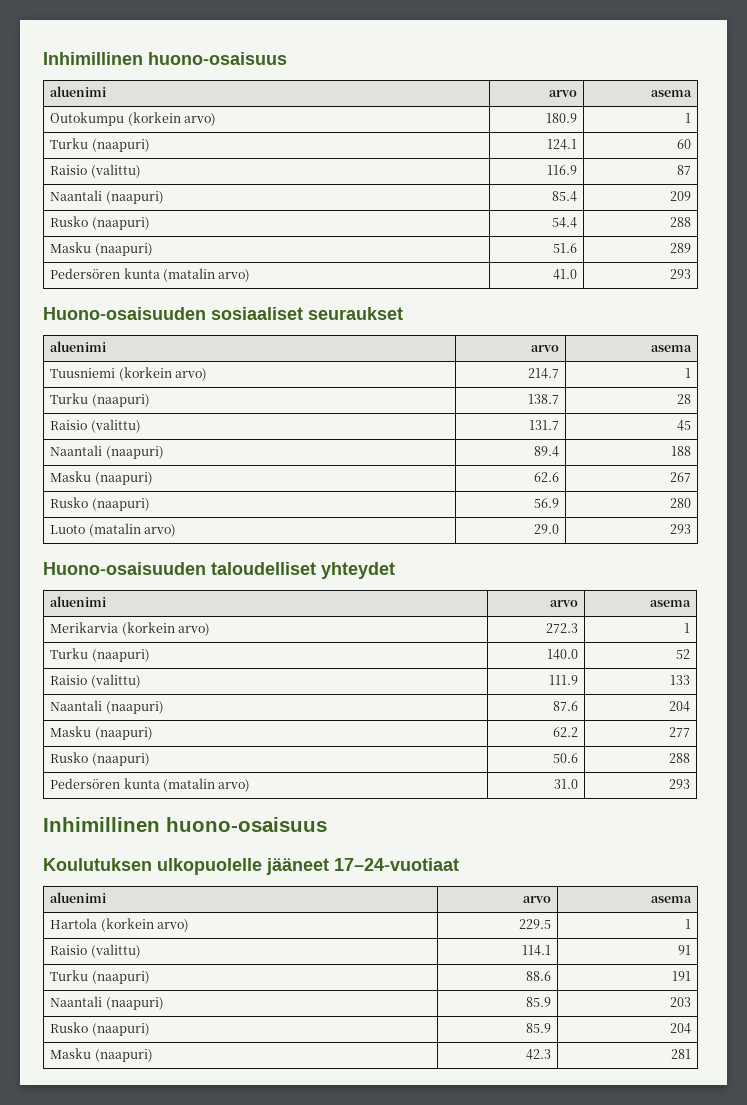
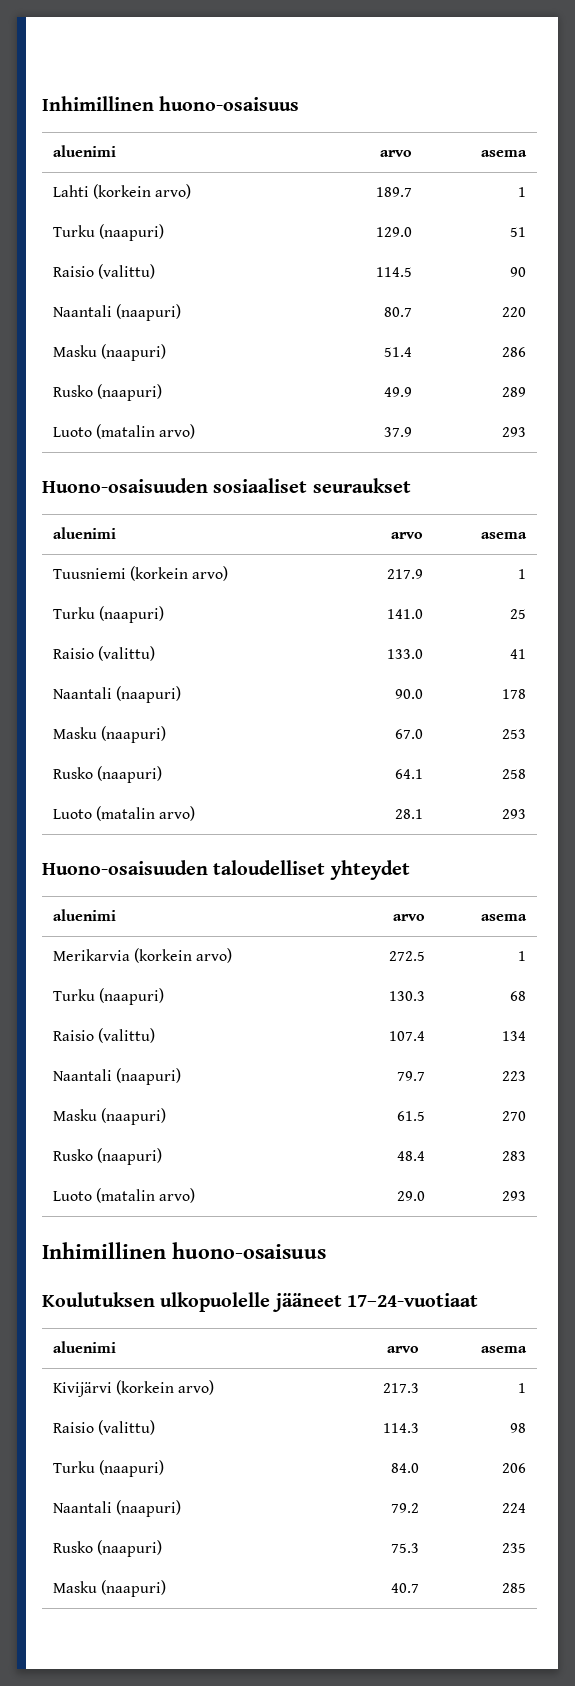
- Outokumpu (korkein arvo) | 180.9 | 1
- Turku (naapuri) | 124.1 | 60
- Raisio (valittu) | 116.9 | 87
- Naantali (naapuri) | 85.4 | 209
- Rusko (naapuri) | 54.4 | 288
- Masku (naapuri) | 51.6 | 289
+ Lahti (korkein arvo) | 189.7 | 1
+ Turku (naapuri) | 129.0 | 51
+ Raisio (valittu) | 114.5 | 90
+ Naantali (naapuri) | 80.7 | 220
+ Masku (naapuri) | 51.4 | 286
+ Rusko (naapuri) | 49.9 | 289
- Pedersören kunta (matalin arvo) | 41.0 | 293
+ Luoto (matalin arvo) | 37.9 | 293
- Tuusniemi (korkein arvo) | 214.7 | 1
- Turku (naapuri) | 138.7 | 28
- Raisio (valittu) | 131.7 | 45
- Naantali (naapuri) | 89.4 | 188
- Masku (naapuri) | 62.6 | 267
- Rusko (naapuri) | 56.9 | 280
- Luoto (matalin arvo) | 29.0 | 293
+ Tuusniemi (korkein arvo) | 217.9 | 1
+ Turku (naapuri) | 141.0 | 25
+ Raisio (valittu) | 133.0 | 41
+ Naantali (naapuri) | 90.0 | 178
+ Masku (naapuri) | 67.0 | 253
+ Rusko (naapuri) | 64.1 | 258
+ Luoto (matalin arvo) | 28.1 | 293
- Merikarvia (korkein arvo) | 272.3 | 1
- Turku (naapuri) | 140.0 | 52
- Raisio (valittu) | 111.9 | 133
- Naantali (naapuri) | 87.6 | 204
- Masku (naapuri) | 62.2 | 277
- Rusko (naapuri) | 50.6 | 288
- Pedersören kunta (matalin arvo) | 31.0 | 293
+ Merikarvia (korkein arvo) | 272.5 | 1
+ Turku (naapuri) | 130.3 | 68
+ Raisio (valittu) | 107.4 | 134
+ Naantali (naapuri) | 79.7 | 223
+ Masku (naapuri) | 61.5 | 270
+ Rusko (naapuri) | 48.4 | 283
+ Luoto (matalin arvo) | 29.0 | 293
- Hartola (korkein arvo) | 229.5 | 1
+ Kivijärvi (korkein arvo) | 217.3 | 1
- Raisio (valittu) | 114.1 | 91
- Turku (naapuri) | 88.6 | 191
- Naantali (naapuri) | 85.9 | 203
- Rusko (naapuri) | 85.9 | 204
- Masku (naapuri) | 42.3 | 281
+ Raisio (valittu) | 114.3 | 98
+ Turku (naapuri) | 84.0 | 206
+ Naantali (naapuri) | 79.2 | 224
+ Rusko (naapuri) | 75.3 | 235
+ Masku (naapuri) | 40.7 | 285

